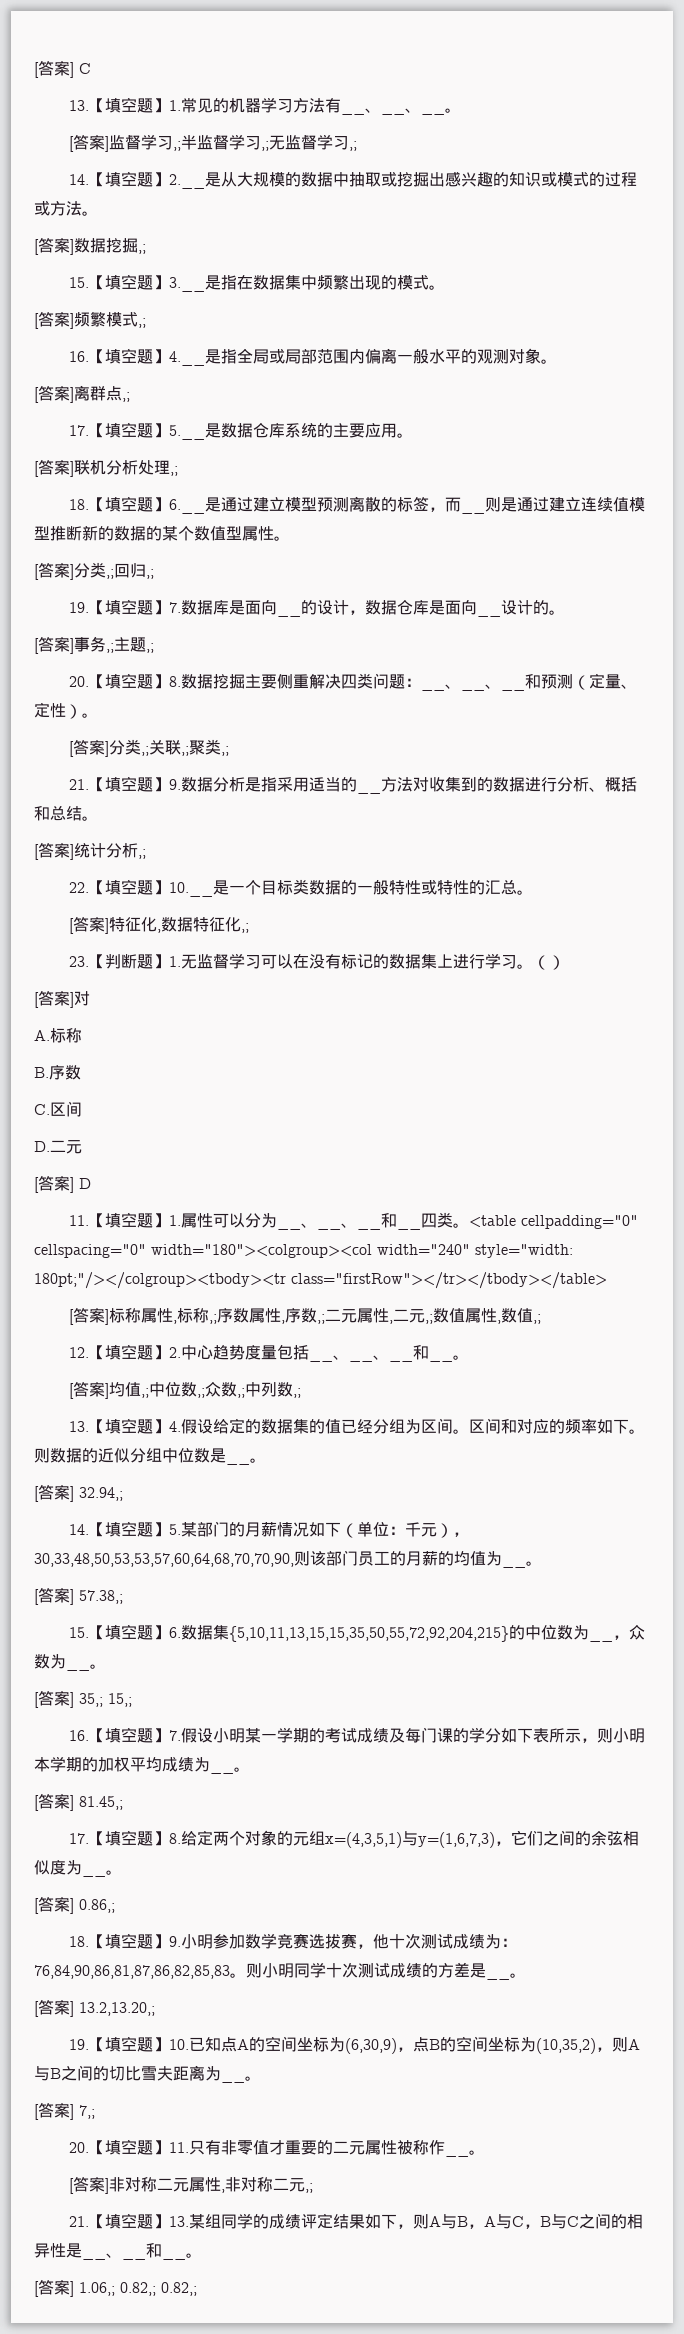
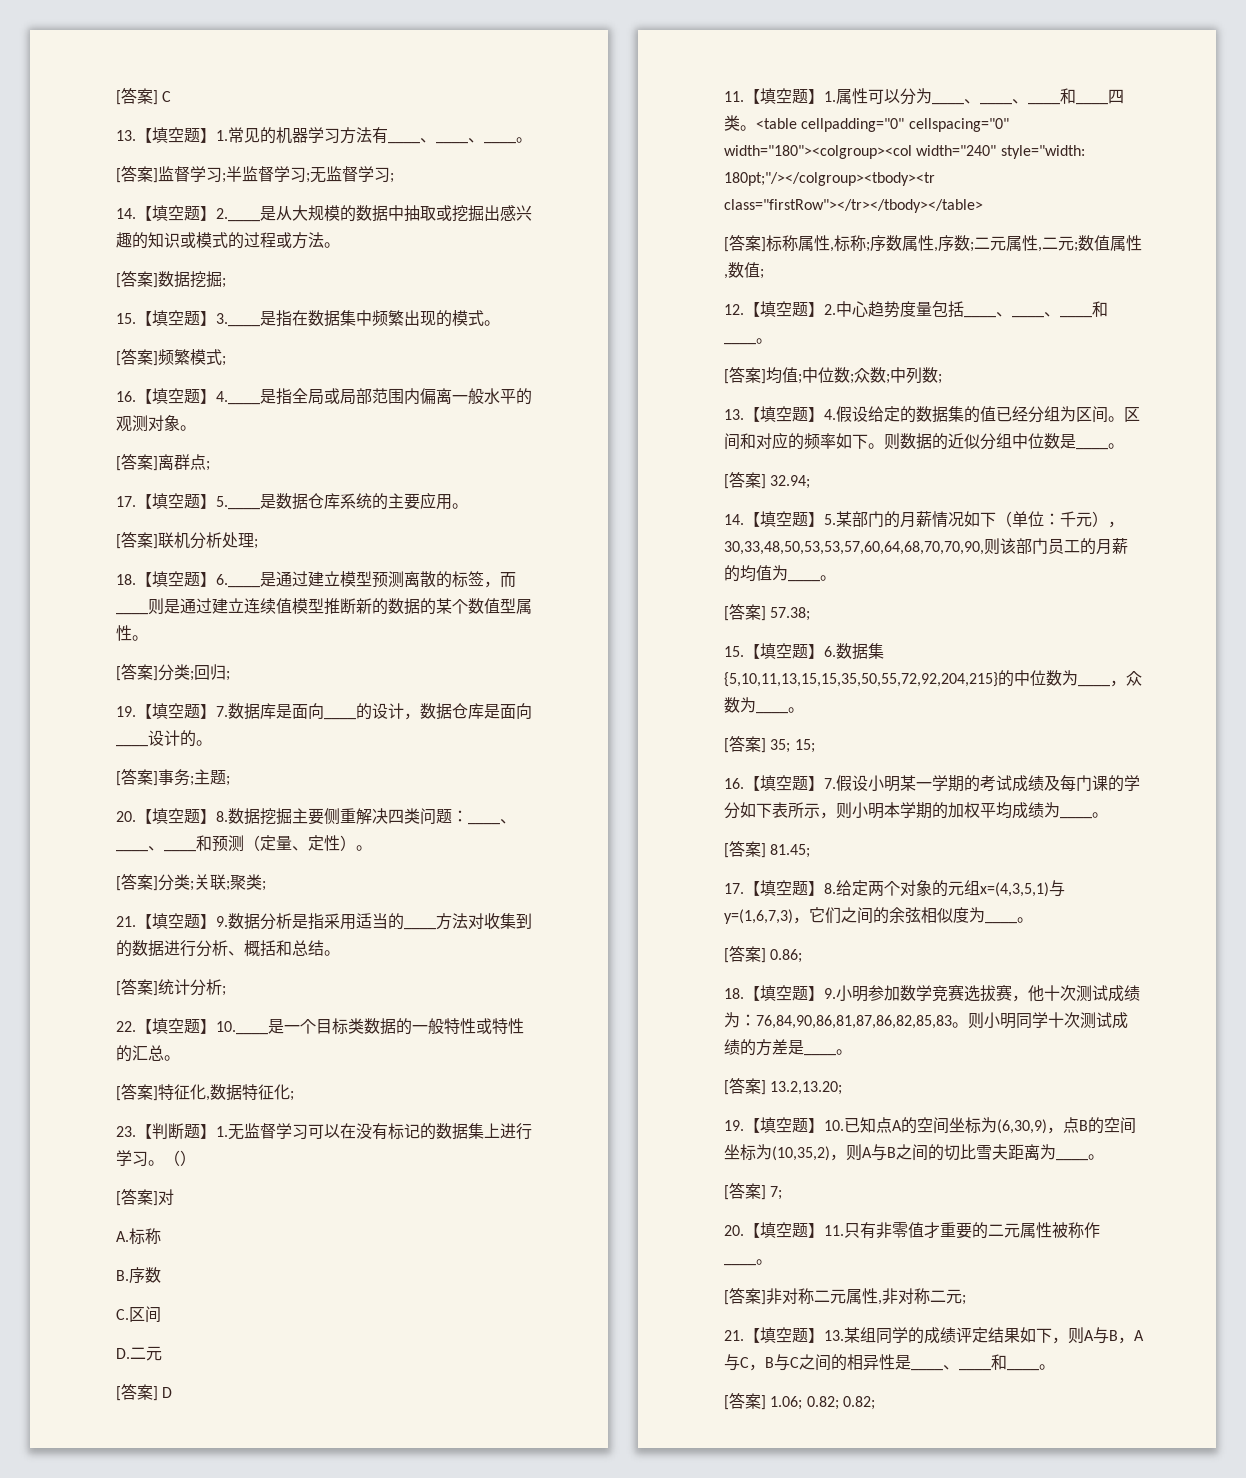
- 13.【填空题】1.常见的机器学习方法有__、__、__。
+ 13.【填空题】1.常见的机器学习方法有____、____、____。
- [答案]监督学习,;半监督学习,;无监督学习,;
- 14.【填空题】2.__是从大规模的数据中抽取或挖掘出感兴趣的知识或模式的过程或方法。
+ [答案]监督学习;半监督学习;无监督学习;
+ 14.【填空题】2.____是从大规模的数据中抽取或挖掘出感兴趣的知识或模式的过程或方法。
- [答案]数据挖掘,;
- 15.【填空题】3.__是指在数据集中频繁出现的模式。
+ [答案]数据挖掘;
+ 15.【填空题】3.____是指在数据集中频繁出现的模式。
- [答案]频繁模式,;
- 16.【填空题】4.__是指全局或局部范围内偏离一般水平的观测对象。
+ [答案]频繁模式;
+ 16.【填空题】4.____是指全局或局部范围内偏离一般水平的观测对象。
- [答案]离群点,;
- 17.【填空题】5.__是数据仓库系统的主要应用。
+ [答案]离群点;
+ 17.【填空题】5.____是数据仓库系统的主要应用。
- [答案]联机分析处理,;
- 18.【填空题】6.__是通过建立模型预测离散的标签，而__则是通过建立连续值模型推断新的数据的某个数值型属性。
+ [答案]联机分析处理;
+ 18.【填空题】6.____是通过建立模型预测离散的标签，而____则是通过建立连续值模型推断新的数据的某个数值型属性。
- [答案]分类,;回归,;
+ [答案]分类;回归;
- 19.【填空题】7.数据库是面向__的设计，数据仓库是面向__设计的。
+ 19.【填空题】7.数据库是面向____的设计，数据仓库是面向____设计的。
- [答案]事务,;主题,;
+ [答案]事务;主题;
- 20.【填空题】8.数据挖掘主要侧重解决四类问题：__、__、__和预测（定量、定性）。
+ 20.【填空题】8.数据挖掘主要侧重解决四类问题：____、____、____和预测（定量、定性）。
- [答案]分类,;关联,;聚类,;
+ [答案]分类;关联;聚类;
- 21.【填空题】9.数据分析是指采用适当的__方法对收集到的数据进行分析、概括和总结。
+ 21.【填空题】9.数据分析是指采用适当的____方法对收集到的数据进行分析、概括和总结。
- [答案]统计分析,;
+ [答案]统计分析;
- 22.【填空题】10.__是一个目标类数据的一般特性或特性的汇总。
+ 22.【填空题】10.____是一个目标类数据的一般特性或特性的汇总。
- [答案]特征化,数据特征化,;
+ [答案]特征化,数据特征化;
- 11.【填空题】1.属性可以分为__、__、__和__四类。
+ 11.【填空题】1.属性可以分为____、____、____和____四类。
- [答案]标称属性,标称,;序数属性,序数,;二元属性,二元,;数值属性,数值,;
+ [答案]标称属性,标称;序数属性,序数;二元属性,二元;数值属性,数值;
- 12.【填空题】2.中心趋势度量包括__、__、__和__。
+ 12.【填空题】2.中心趋势度量包括____、____、____和____。
- [答案]均值,;中位数,;众数,;中列数,;
+ [答案]均值;中位数;众数;中列数;
- 则数据的近似分组中位数是__。
- [答案] 32.94,;
+ 则数据的近似分组中位数是____。
+ [答案] 32.94;
- 14.【填空题】5.某部门的月薪情况如下（单位：千元），30,33,48,50,53,53,57,60,64,68,70,70,90,则该部门员工的月薪的均值为__。
- [答案] 57.38,;
+ 14.【填空题】5.某部门的月薪情况如下（单位：千元），30,33,48,50,53,53,57,60,64,68,70,70,90,则该部门员工的月薪的均值为____。
+ [答案] 57.38;
- 15.【填空题】6.数据集{5,10,11,13,15,15,35,50,55,72,92,204,215}的中位数为__，众数为__。
- [答案] 35,; 15,;
+ 15.【填空题】6.数据集{5,10,11,13,15,15,35,50,55,72,92,204,215}的中位数为____，众数为____。
+ [答案] 35; 15;
- 16.【填空题】7.假设小明某一学期的考试成绩及每门课的学分如下表所示，则小明本学期的加权平均成绩为__。
- [答案] 81.45,;
+ 16.【填空题】7.假设小明某一学期的考试成绩及每门课的学分如下表所示，则小明本学期的加权平均成绩为____。
+ [答案] 81.45;
- 17.【填空题】8.给定两个对象的元组x=(4,3,5,1)与y=(1,6,7,3)，它们之间的余弦相似度为__。
- [答案] 0.86,;
+ 17.【填空题】8.给定两个对象的元组x=(4,3,5,1)与y=(1,6,7,3)，它们之间的余弦相似度为____。
+ [答案] 0.86;
- 则小明同学十次测试成绩的方差是__。
- [答案] 13.2,13.20,;
+ 则小明同学十次测试成绩的方差是____。
+ [答案] 13.2,13.20;
- 19.【填空题】10.已知点A的空间坐标为(6,30,9)，点B的空间坐标为(10,35,2)，则A与B之间的切比雪夫距离为__。
- [答案] 7,;
+ 19.【填空题】10.已知点A的空间坐标为(6,30,9)，点B的空间坐标为(10,35,2)，则A与B之间的切比雪夫距离为____。
+ [答案] 7;
- 20.【填空题】11.只有非零值才重要的二元属性被称作__。
+ 20.【填空题】11.只有非零值才重要的二元属性被称作____。
- [答案]非对称二元属性,非对称二元,;
+ [答案]非对称二元属性,非对称二元;
- 21.【填空题】13.某组同学的成绩评定结果如下，则A与B，A与C，B与C之间的相异性是__、__和__。
- [答案] 1.06,; 0.82,; 0.82,;
+ 21.【填空题】13.某组同学的成绩评定结果如下，则A与B，A与C，B与C之间的相异性是____、____和____。
+ [答案] 1.06; 0.82; 0.82;

